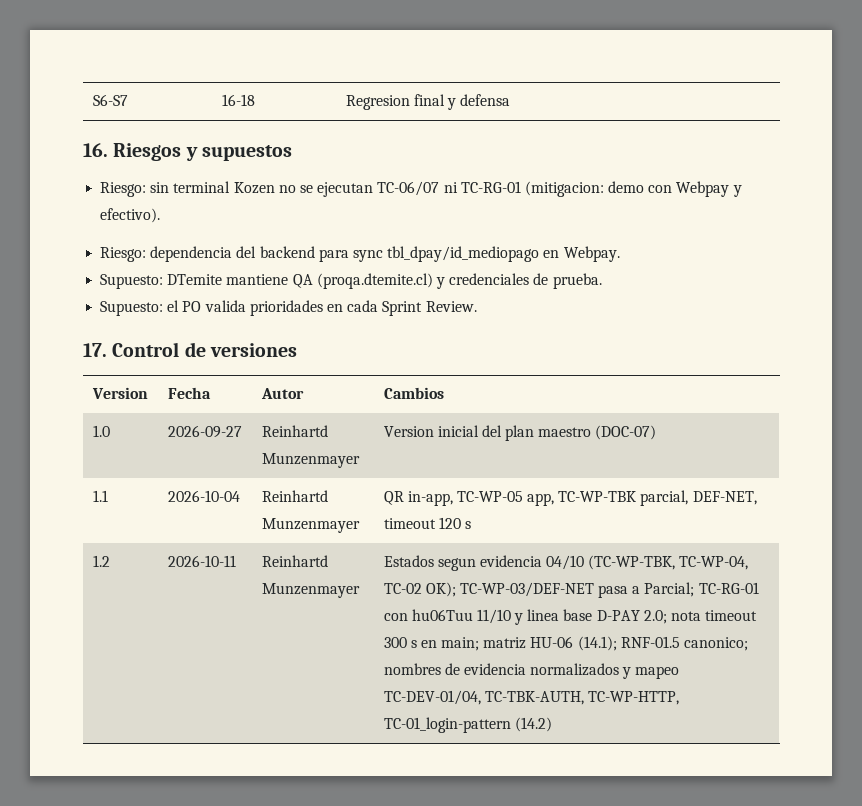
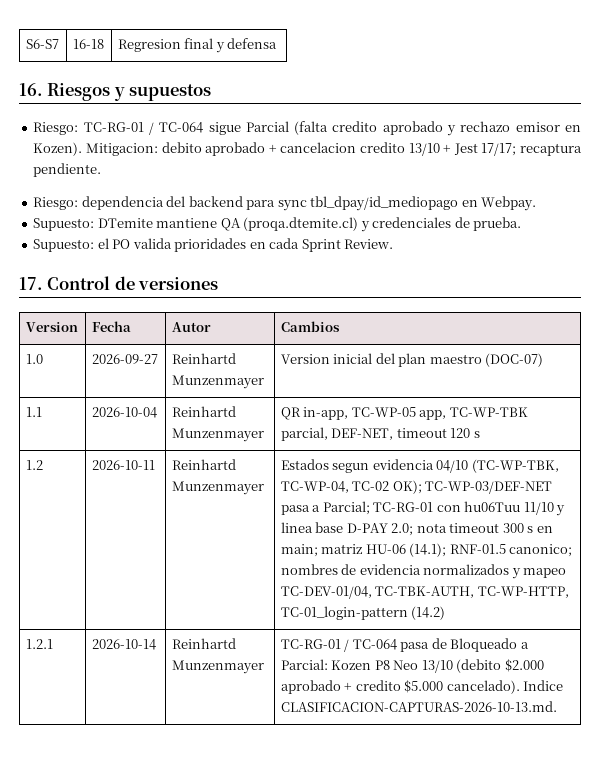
- Riesgo: sin terminal Kozen no se ejecutan TC-06/07 ni TC-RG-01 (mitigacion: demo con Webpay y efectivo).
+ Riesgo: TC-RG-01 / TC-064 sigue Parcial (falta credito aprobado y rechazo emisor en Kozen). Mitigacion: debito aprobado + cancelacion credito 13/10 + Jest 17/17; recaptura pendiente.
+ 1.2.1 | 2026-10-14 | Reinhartd Munzenmayer | TC-RG-01 / TC-064 pasa de Bloqueado a Parcial: Kozen P8 Neo 13/10 (debito $2.000 aprobado + credito $5.000 cancelado). Indice CLASIFICACION-CAPTURAS-2026-10-13.md.

